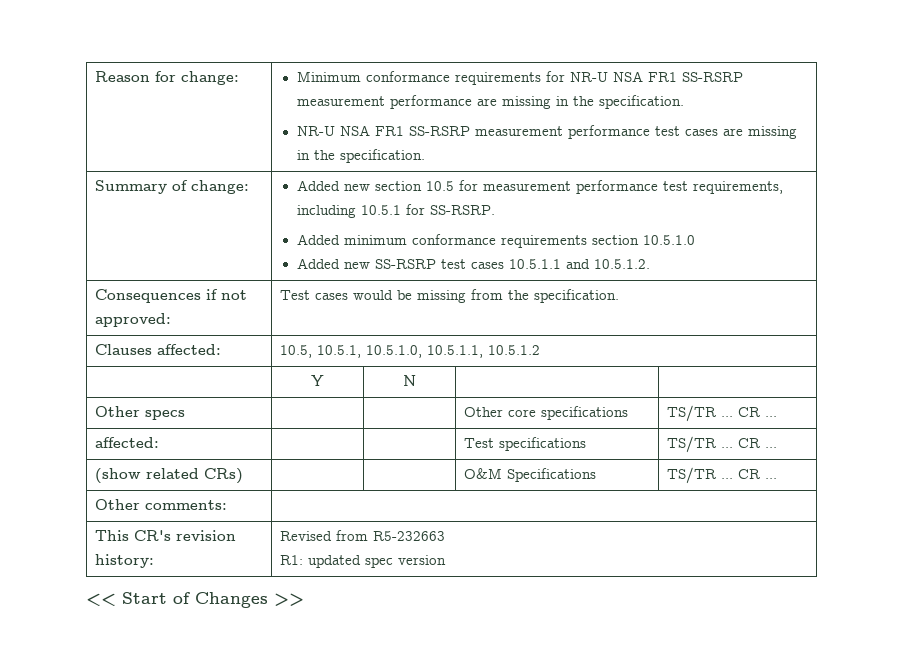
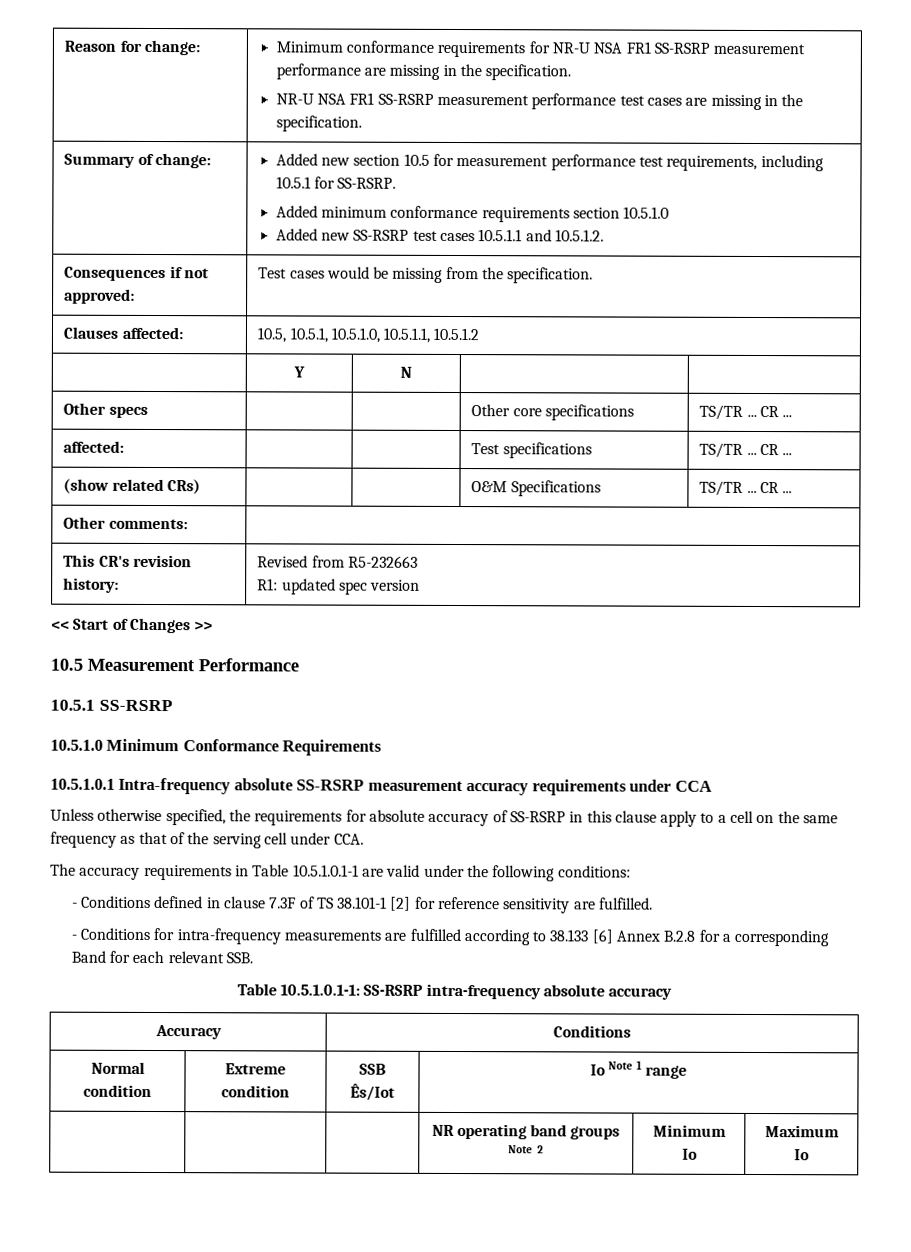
+ 10.5 Measurement Performance
+ 10.5.1 SS-RSRP
+ 10.5.1.0 Minimum Conformance Requirements
+ 10.5.1.0.1 Intra-frequency absolute SS-RSRP measurement accuracy requirements under CCA
+ Unless otherwise specified, the requirements for absolute accuracy of SS-RSRP in this clause apply to a cell on the same frequency as that of the serving cell under CCA.
+ The accuracy requirements in Table 10.5.1.0.1-1 are valid under the following conditions:
+ - Conditions defined in clause 7.3F of TS 38.101-1 [2] for reference sensitivity are fulfilled.
+ - Conditions for intra-frequency measurements are fulfilled according to 38.133 [6] Annex B.2.8 for a corresponding Band for each relevant SSB.
+ Table 10.5.1.0.1-1: SS-RSRP intra-frequency absolute accuracy
+ Accuracy | Conditions
+ Normal condition | Extreme condition | SSB Ês/Iot | Io Note 1 range
+ | | | NR operating band groups Note 2 | Minimum Io | Maximum Io

